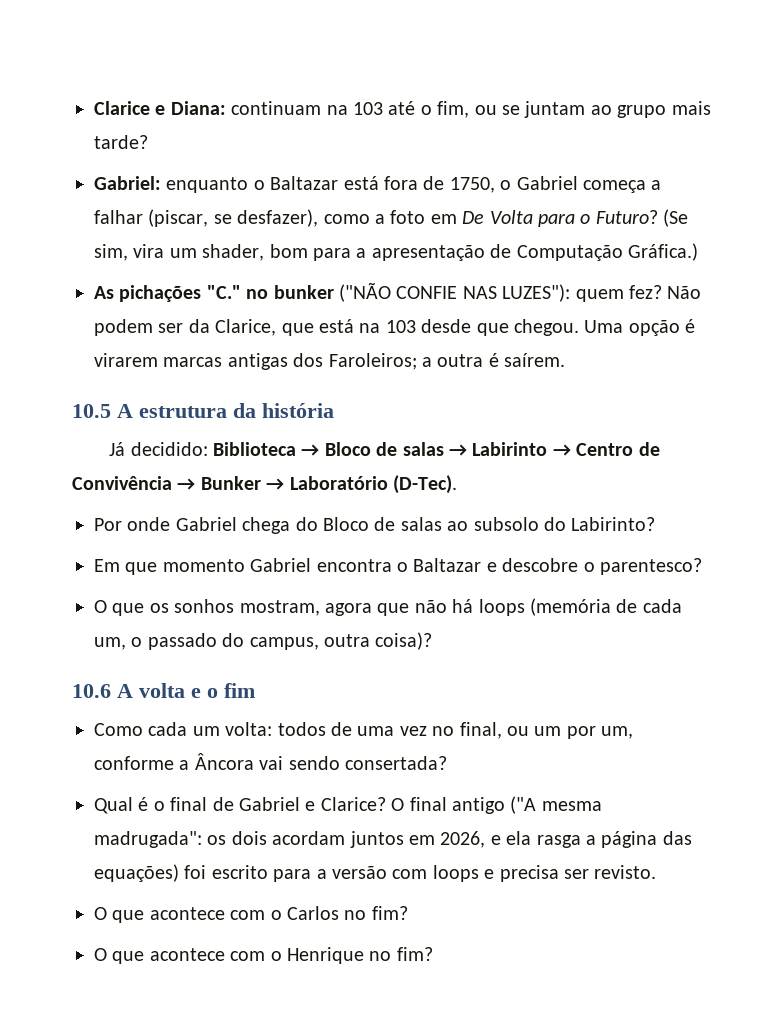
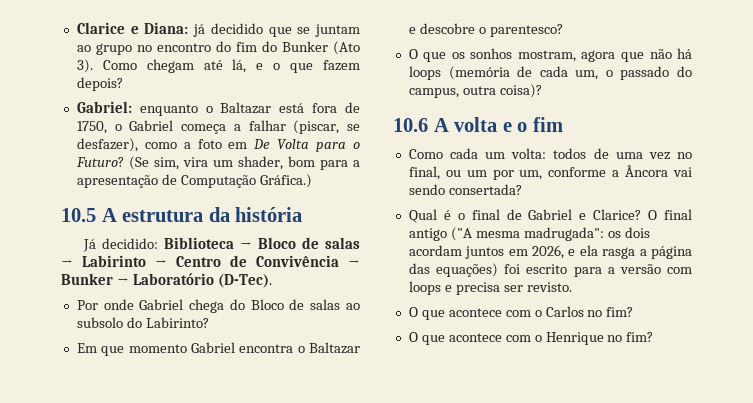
- Clarice e Diana: continuam na 103 até o fim, ou se juntam ao grupo mais tarde?
+ Clarice e Diana: já decidido que se juntam ao grupo no encontro do fim do Bunker (Ato 3). Como chegam até lá, e o que fazem depois?
- As pichações "C." no bunker ("NÃO CONFIE NAS LUZES"): quem fez? Não podem ser da Clarice, que está na 103 desde que chegou. Uma opção é virarem marcas antigas dos Faroleiros; a outra é saírem.

